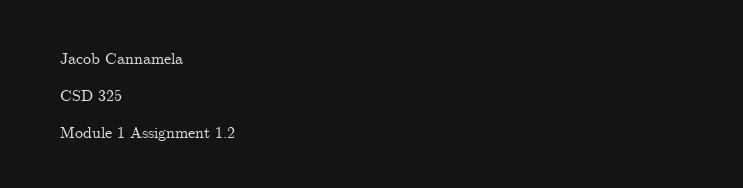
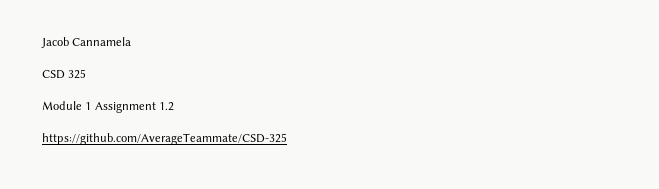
+ https://github.com/AverageTeammate/CSD-325

